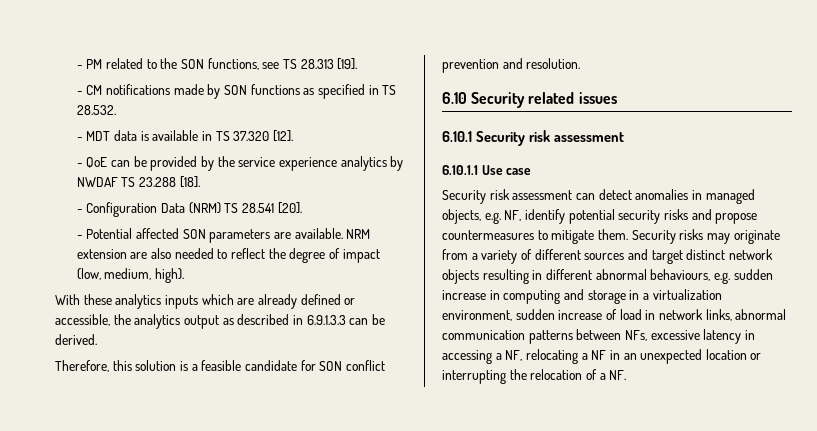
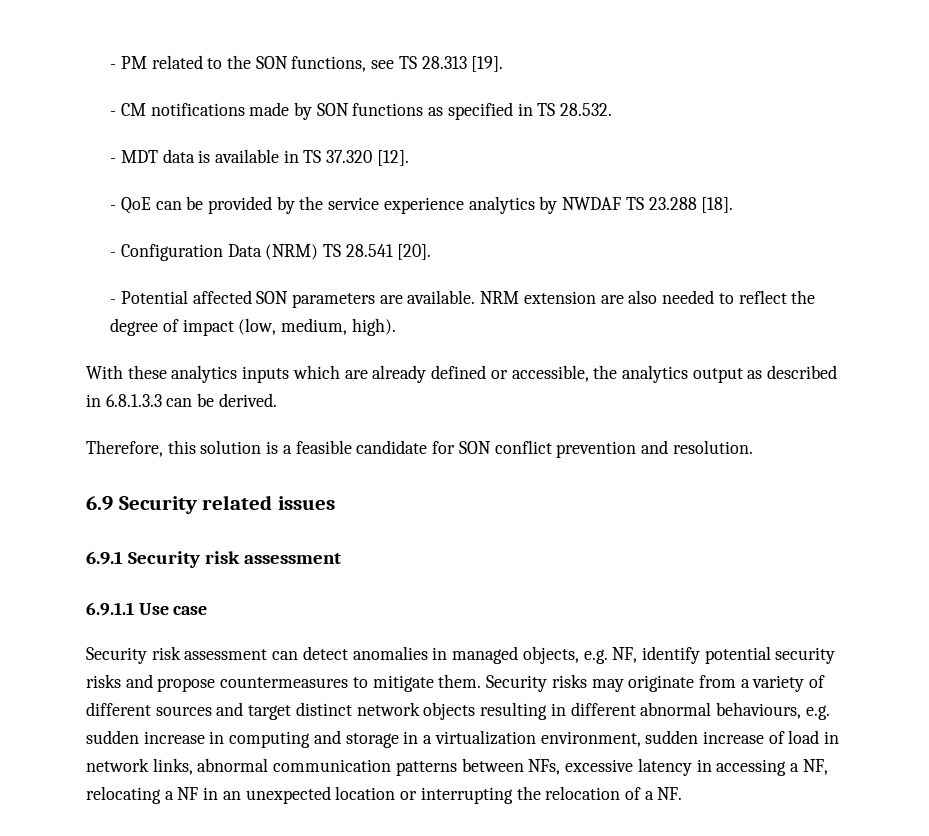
- With these analytics inputs which are already defined or accessible, the analytics output as described in 6.9.1.3.3 can be derived.
+ With these analytics inputs which are already defined or accessible, the analytics output as described in 6.8.1.3.3 can be derived.
- 6.10 Security related issues
+ 6.9 Security related issues
- 6.10.1 Security risk assessment
+ 6.9.1 Security risk assessment
- 6.10.1.1 Use case
+ 6.9.1.1 Use case

